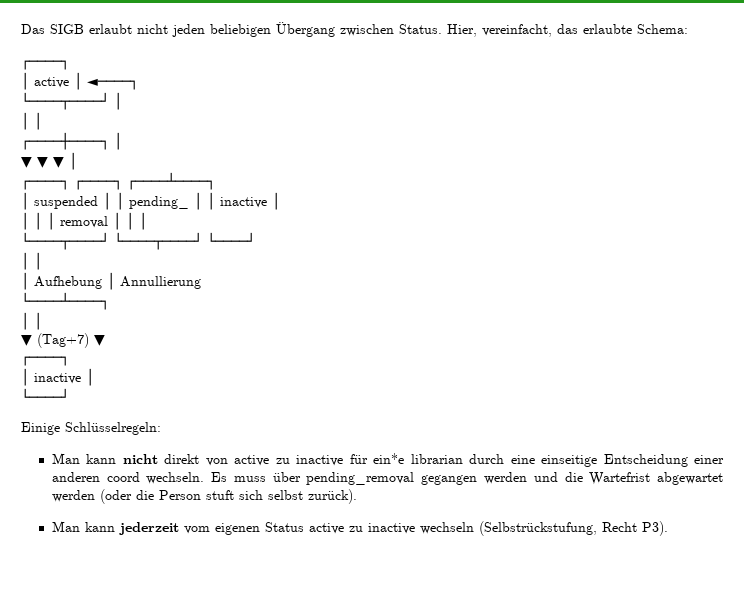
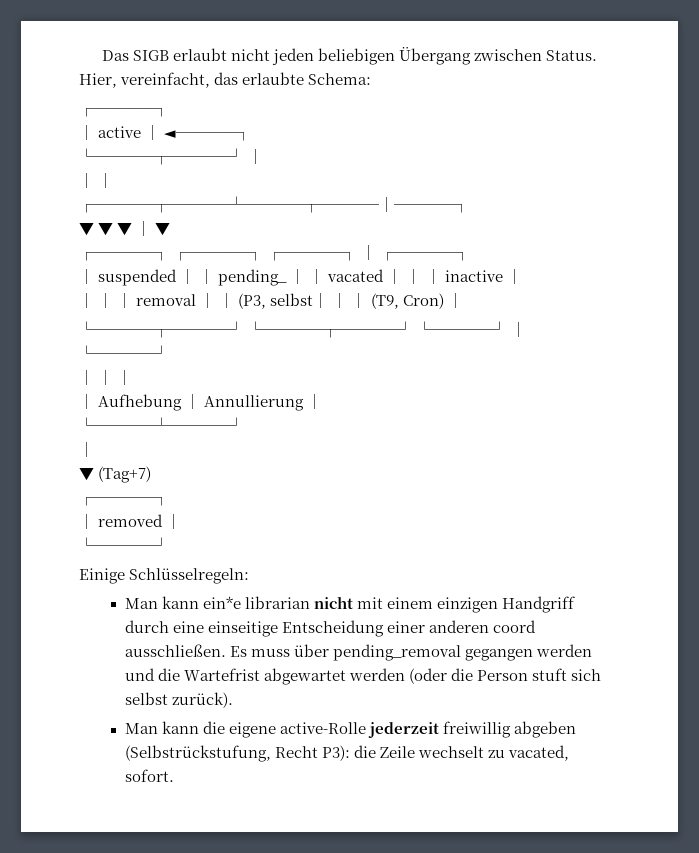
- ┌────┼────┐ │
+ ┌────┬────┴────┬────│────┐
- ▼ ▼ ▼ │
- ┌────┐ ┌────┐ ┌────┴────┐
+ ▼ ▼ ▼ │ ▼
+ ┌────┐ ┌────┐ ┌────┐ │ ┌────┐
- │ suspended │ │ pending_ │ │ inactive │
+ │ suspended │ │ pending_ │ │ vacated │ │ │ inactive │
- │ │ │ removal │ │ │
+ │ │ │ removal │ │ (P3, selbst│ │ │ (T9, Cron) │
- └────┬────┘ └────┬────┘ └────┘
- │ │
+ └────┬────┘ └────┬────┘ └────┘ │ └────┘
+ │ │ │
- │ Aufhebung │ Annullierung
- └────┴────┐
- │ │
+ │ Aufhebung │ Annullierung │
+ └────┴────┘
+ │
- ▼ (Tag+7) ▼
+ ▼ (Tag+7)
  ┌────┐
- │ inactive │
+ │ removed │
- Man kann nicht direkt von active zu inactive für ein*e librarian durch eine einseitige Entscheidung einer anderen coord wechseln.
+ Man kann ein*e librarian nicht mit einem einzigen Handgriff durch eine einseitige Entscheidung einer anderen coord ausschließen.
- Man kann jederzeit vom eigenen Status active zu inactive wechseln (Selbstrückstufung, Recht P3).
+ Man kann die eigene active-Rolle jederzeit freiwillig abgeben (Selbstrückstufung, Recht P3): die Zeile wechselt zu vacated, sofort.

